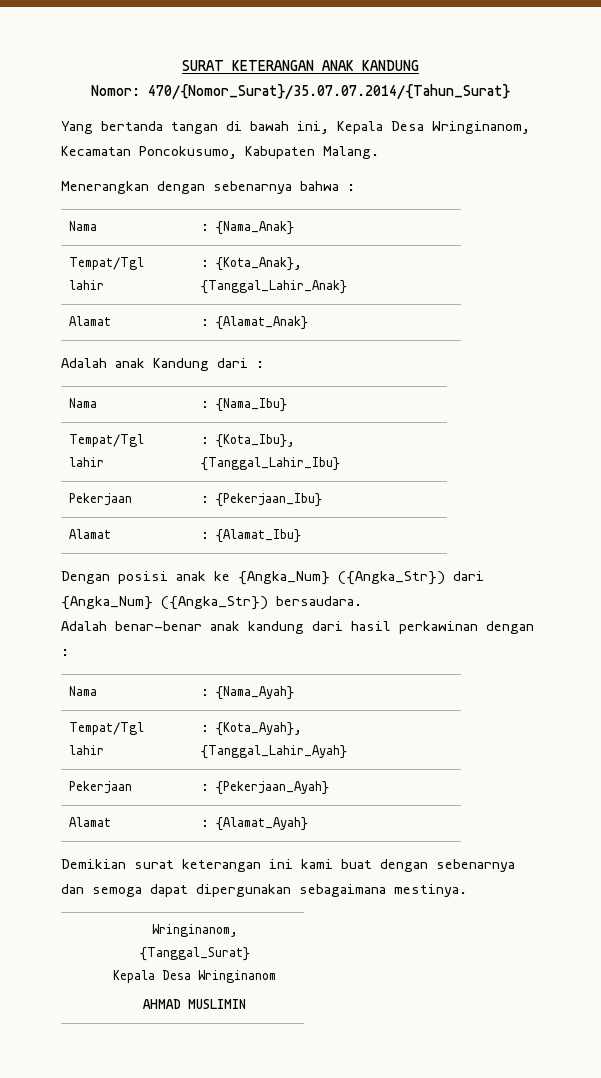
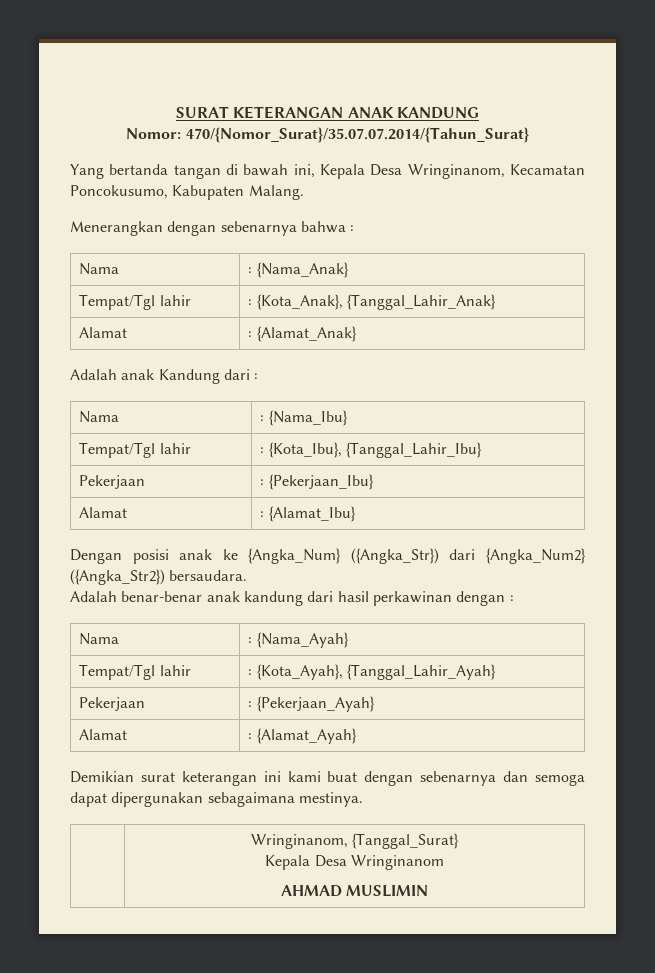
- Dengan posisi anak ke {Angka_Num} ({Angka_Str}) dari {Angka_Num} ({Angka_Str}) bersaudara.
+ Dengan posisi anak ke {Angka_Num} ({Angka_Str}) dari {Angka_Num2} ({Angka_Str2}) bersaudara.

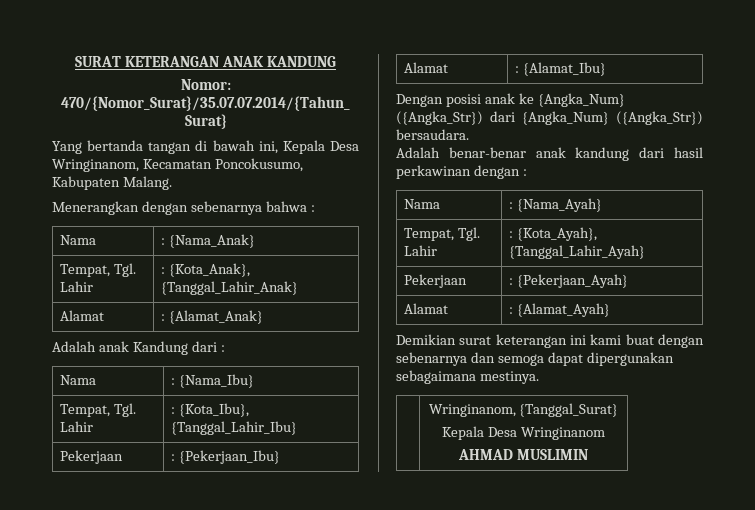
- Tempat/Tgl lahir | : {Kota_Anak}, {Tanggal_Lahir_Anak}
+ Tempat, Tgl. Lahir | : {Kota_Anak}, {Tanggal_Lahir_Anak}
- Tempat/Tgl lahir | : {Kota_Ibu}, {Tanggal_Lahir_Ibu}
+ Tempat, Tgl. Lahir | : {Kota_Ibu}, {Tanggal_Lahir_Ibu}
- Dengan posisi anak ke {Angka_Num} ({Angka_Str}) dari {Angka_Num2} ({Angka_Str2}) bersaudara.
+ Dengan posisi anak ke {Angka_Num} ({Angka_Str}) dari {Angka_Num} ({Angka_Str}) bersaudara.
- Tempat/Tgl lahir | : {Kota_Ayah}, {Tanggal_Lahir_Ayah}
+ Tempat, Tgl. Lahir | : {Kota_Ayah}, {Tanggal_Lahir_Ayah}

